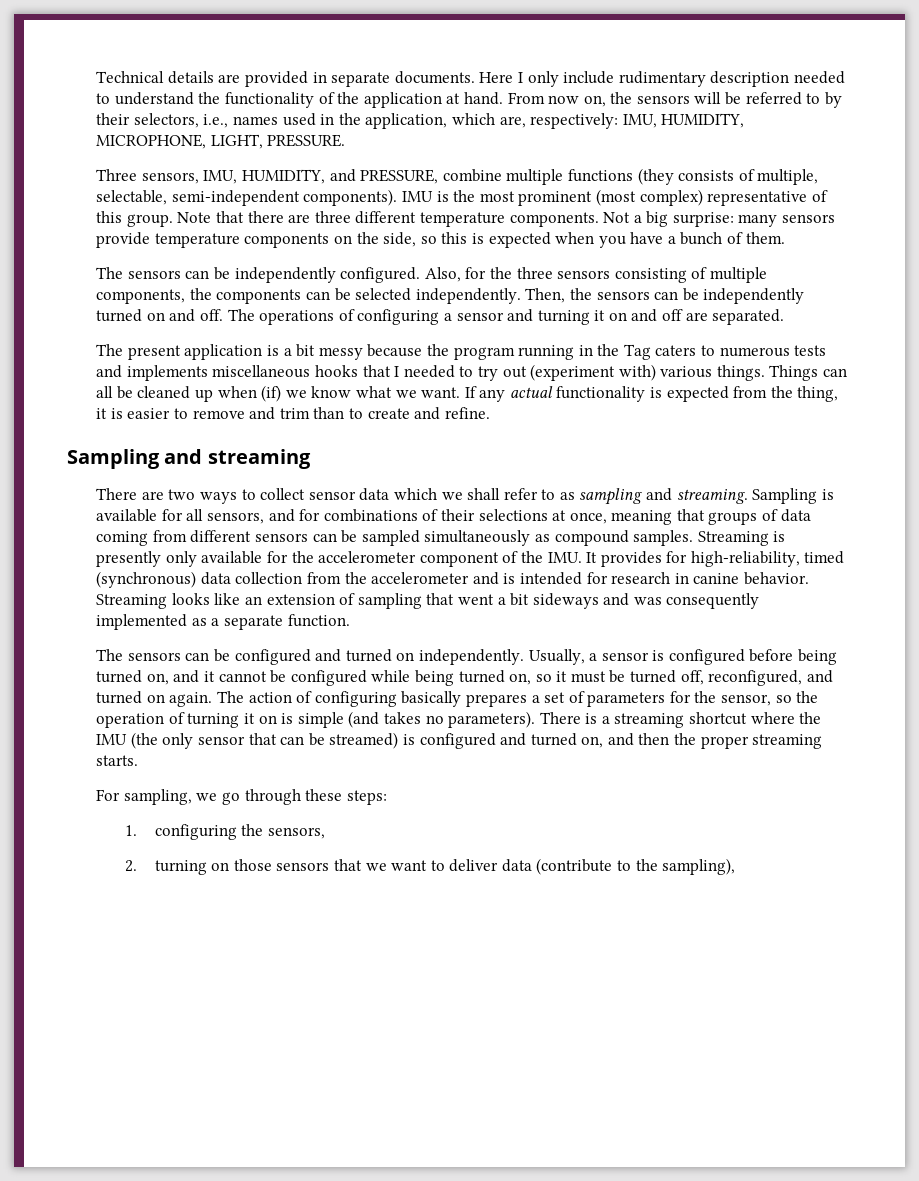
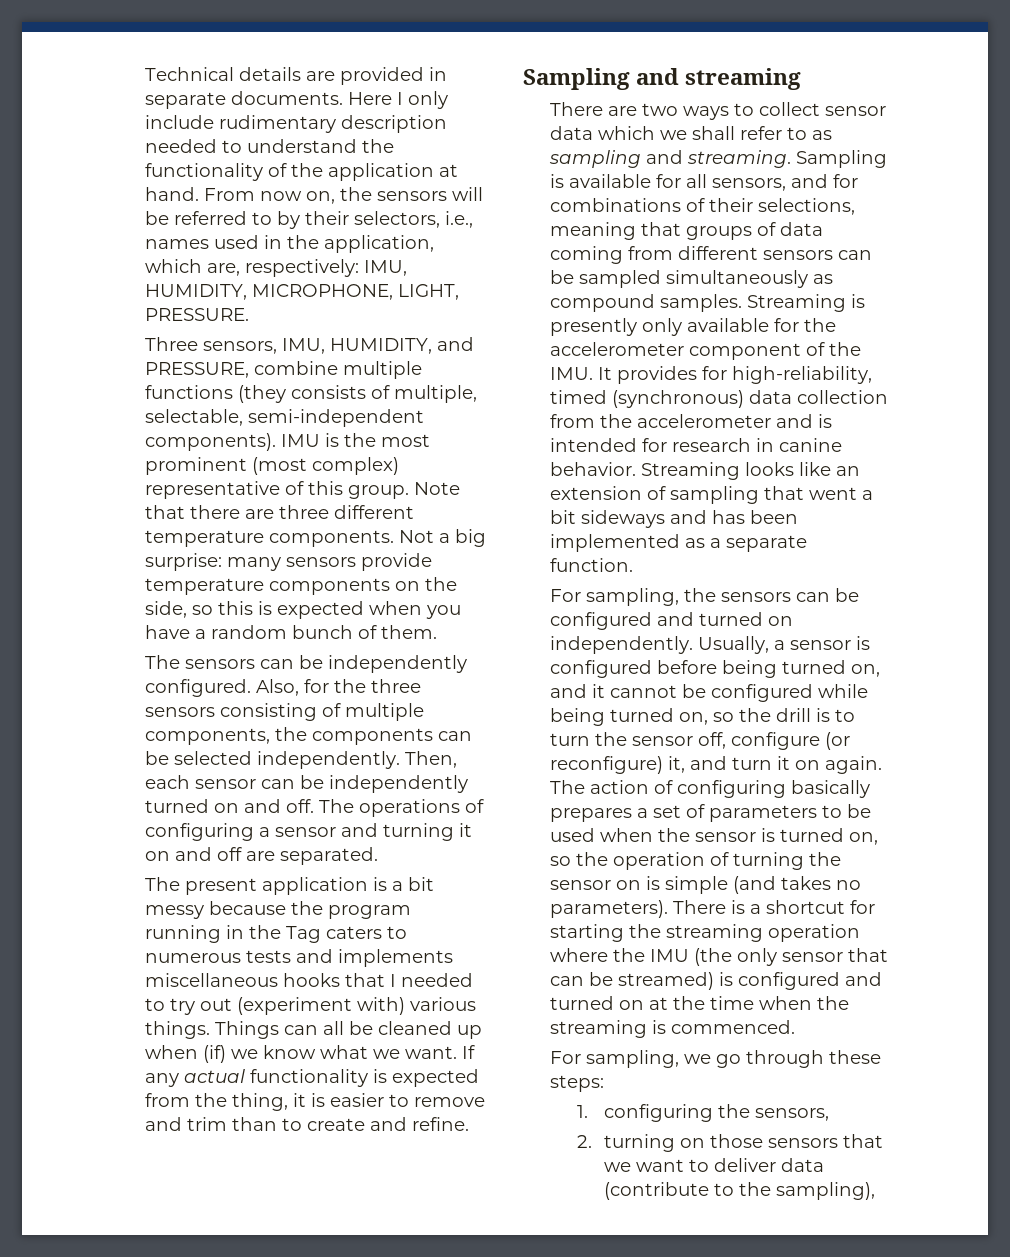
- Not a big surprise: many sensors provide temperature components on the side, so this is expected when you have a bunch of them.
+ Not a big surprise: many sensors provide temperature components on the side, so this is expected when you have a random bunch of them.
- Then, the sensors can be independently turned on and off.
+ Then, each sensor can be independently turned on and off.
- Sampling is available for all sensors, and for combinations of their selections at once, meaning that groups of data coming from different sensors can be sampled simultaneously as compound samples.
+ Sampling is available for all sensors, and for combinations of their selections, meaning that groups of data coming from different sensors can be sampled simultaneously as compound samples.
- Streaming looks like an extension of sampling that went a bit sideways and was consequently implemented as a separate function.
+ Streaming looks like an extension of sampling that went a bit sideways and has been implemented as a separate function.
- The sensors can be configured and turned on independently.
+ For sampling, the sensors can be configured and turned on independently.
- Usually, a sensor is configured before being turned on, and it cannot be configured while being turned on, so it must be turned off, reconfigured, and turned on again.
+ Usually, a sensor is configured before being turned on, and it cannot be configured while being turned on, so the drill is to turn the sensor off, configure (or reconfigure) it, and turn it on again.
- The action of configuring basically prepares a set of parameters for the sensor, so the operation of turning it on is simple (and takes no parameters).
+ The action of configuring basically prepares a set of parameters to be used when the sensor is turned on, so the operation of turning the sensor on is simple (and takes no parameters).
- There is a streaming shortcut where the IMU (the only sensor that can be streamed) is configured and turned on, and then the proper streaming starts.
+ There is a shortcut for starting the streaming operation where the IMU (the only sensor that can be streamed) is configured and turned on at the time when the streaming is commenced.

